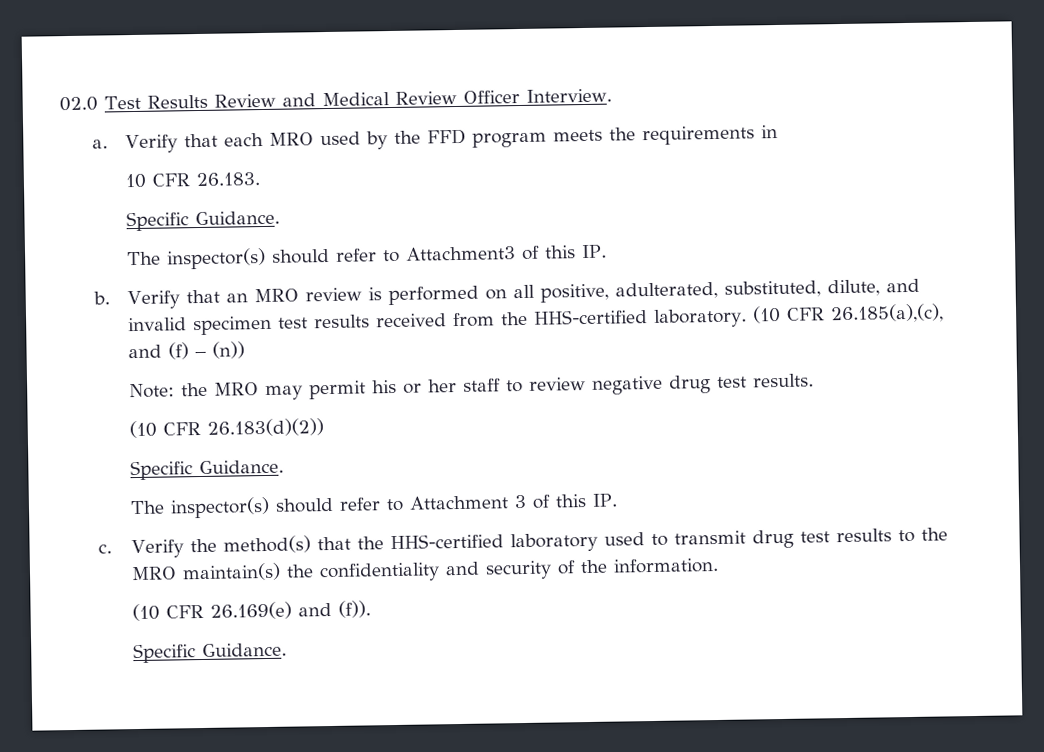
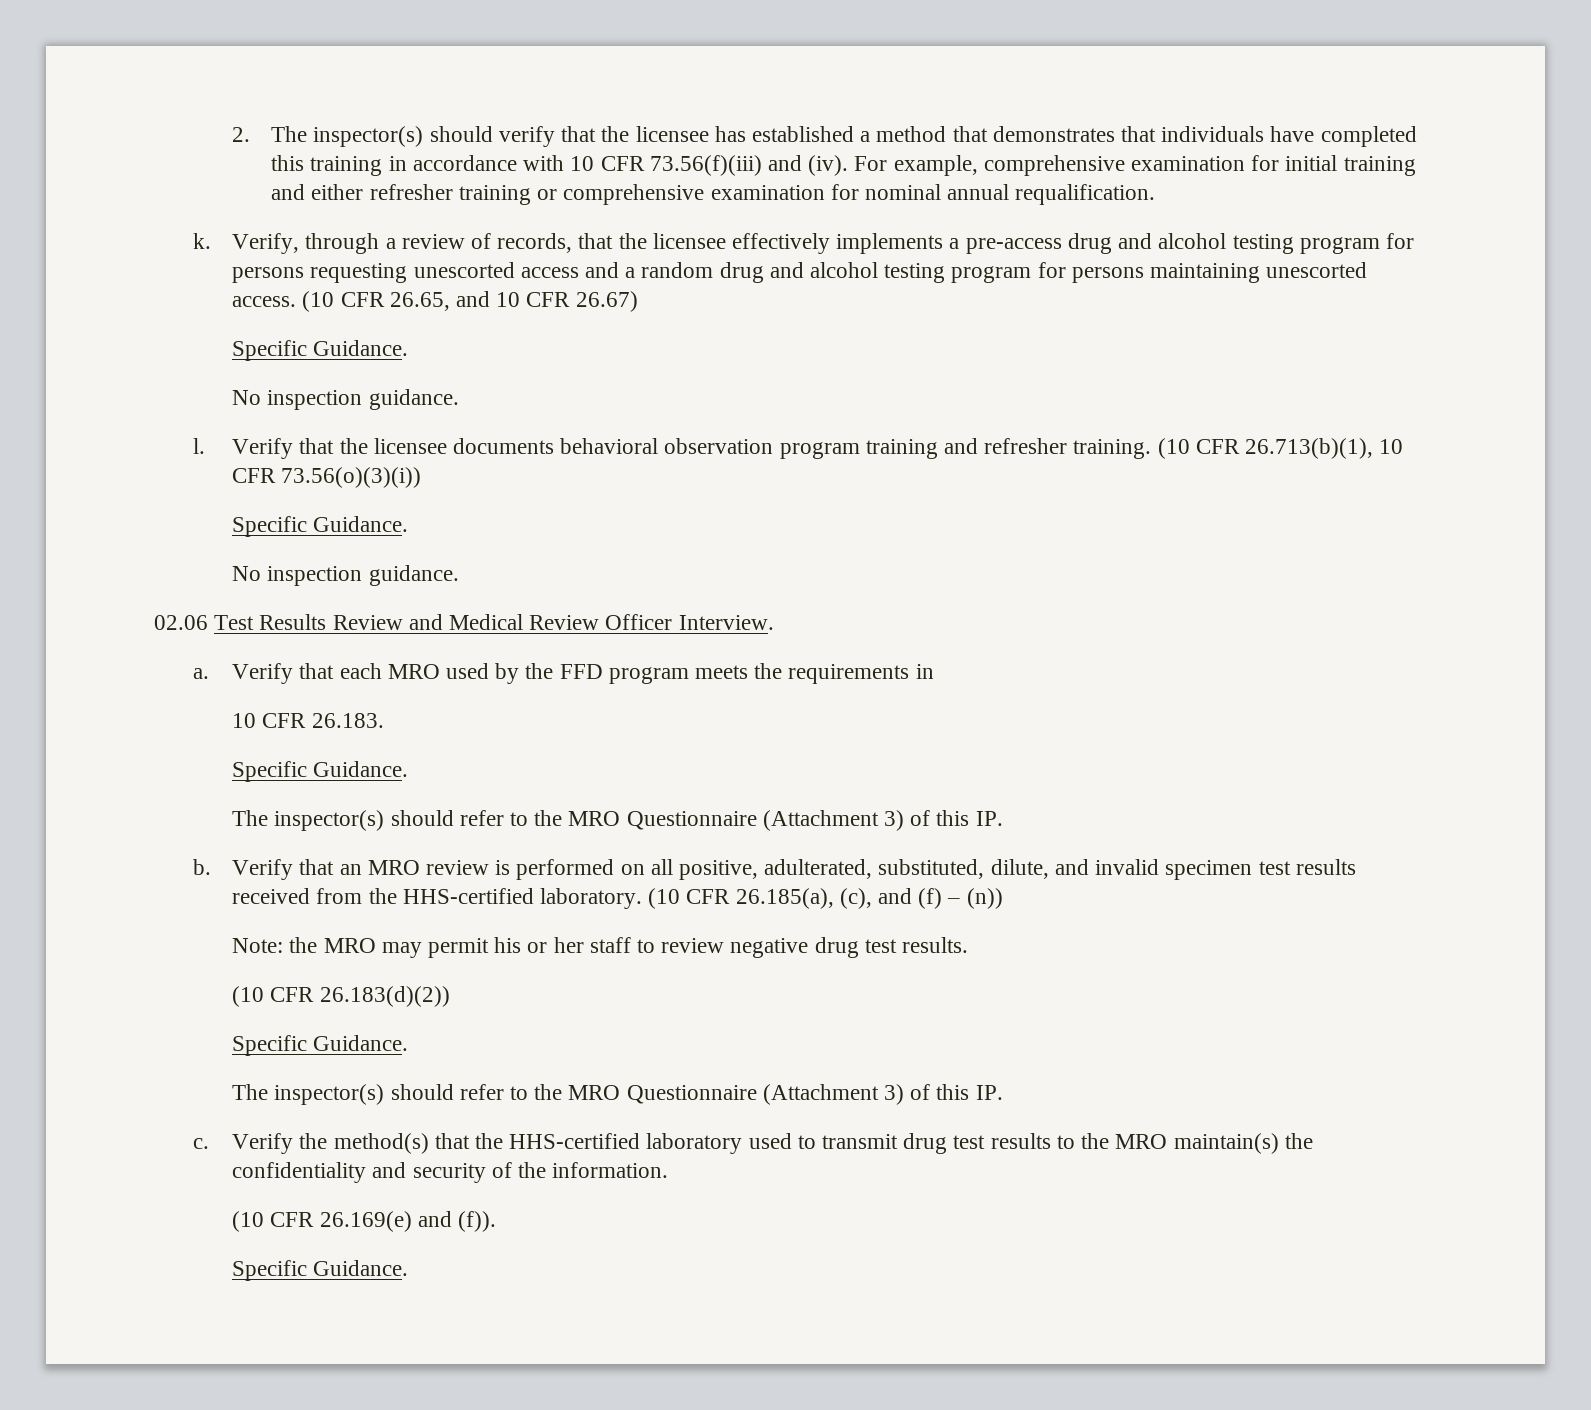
- 02.0 Test Results Review and Medical Review Officer Interview.
+ 2. The inspector(s) should verify that the licensee has established a method that demonstrates that individuals have completed this training in accordance with 10 CFR 73.56(f)(iii) and (iv). For example, comprehensive examination for initial training and either refresher training or comprehensive examination for nominal annual requalification.
+ k. Verify, through a review of records, that the licensee effectively implements a pre-access drug and alcohol testing program for persons requesting unescorted access and a random drug and alcohol testing program for persons maintaining unescorted access. (10 CFR 26.65, and 10 CFR 26.67)
+ Specific Guidance.
+ No inspection guidance.
+ l. Verify that the licensee documents behavioral observation program training and refresher training. (10 CFR 26.713(b)(1), 10 CFR 73.56(o)(3)(i))
+ Specific Guidance.
+ No inspection guidance.
+ 02.06 Test Results Review and Medical Review Officer Interview.
  10 CFR 26.183.
  Specific Guidance.
- The inspector(s) should refer to Attachment3 of this IP.
+ The inspector(s) should refer to the MRO Questionnaire (Attachment 3) of this IP.
- (10 CFR 26.185(a),(c), and (f) – (n))
+ (10 CFR 26.185(a), (c), and (f) – (n))
  (10 CFR 26.183(d)(2))
  Specific Guidance.
- The inspector(s) should refer to Attachment 3 of this IP.
+ The inspector(s) should refer to the MRO Questionnaire (Attachment 3) of this IP.

